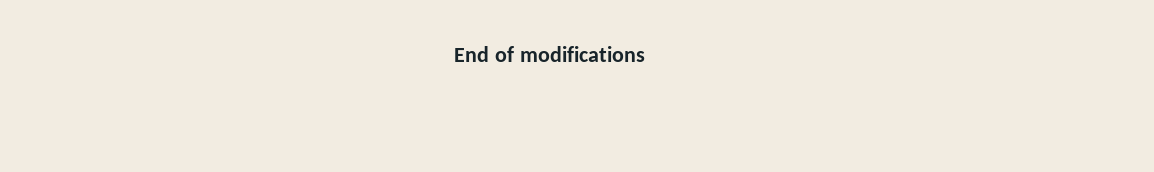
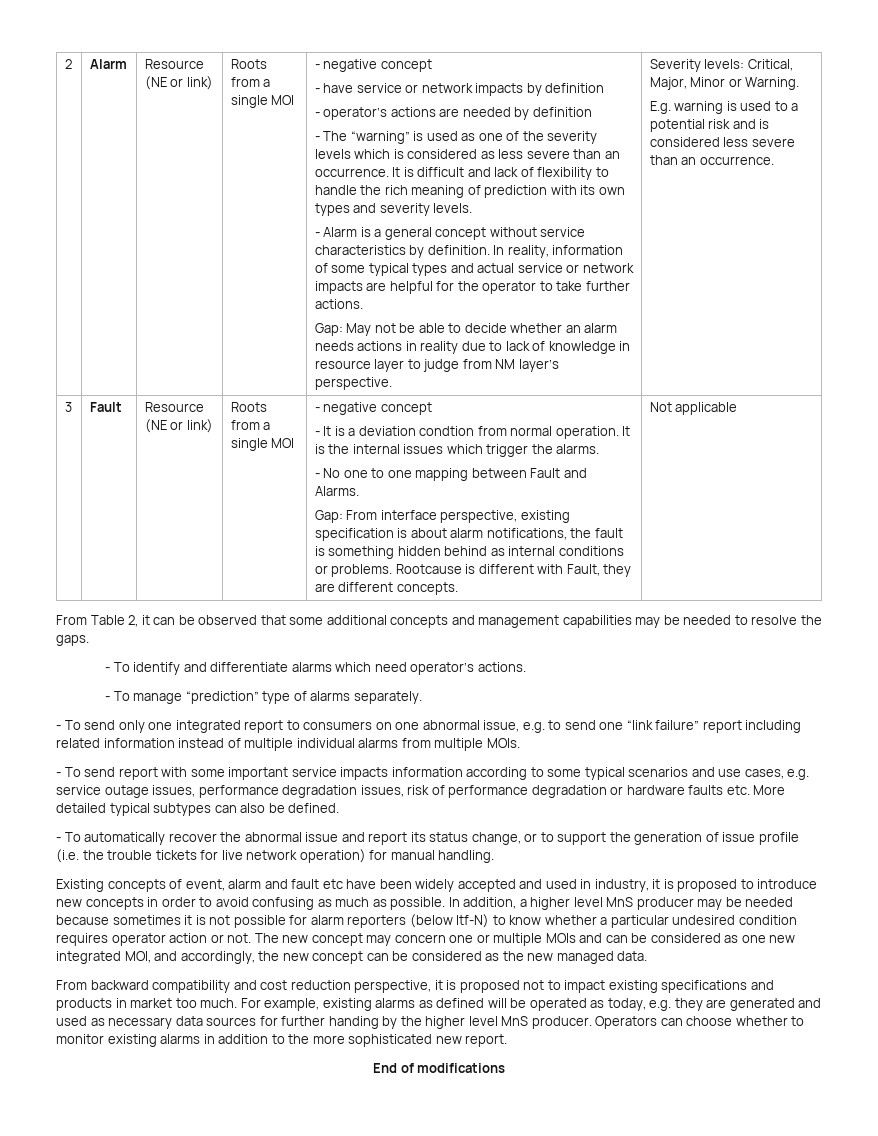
+ 2 | Alarm | Resource (NE or link) | Roots from a single MOI | - negative concept
+ - have service or network impacts by definition
+ - operator’s actions are needed by definition
+ - The “warning” is used as one of the severity levels which is considered as less severe than an occurrence. It is difficult and lack of flexibility to handle the rich meaning of prediction with its own types and severity levels.
+ - Alarm is a general concept without service characteristics by definition. In reality, information of some typical types and actual service or network impacts are helpful for the operator to take further actions.
+ Gap: May not be able to decide whether an alarm needs actions in reality due to lack of knowledge in resource layer to judge from NM layer’s perspective. | Severity levels: Critical, Major, Minor or Warning.
+ E.g. warning is used to a potential risk and is considered less severe than an occurrence.
+ 3 | Fault | Resource (NE or link) | Roots from a single MOI | - negative concept
+ - It is a deviation condtion from normal operation. It is the internal issues which trigger the alarms.
+ - No one to one mapping between Fault and Alarms.
+ Gap: From interface perspective, existing specification is about alarm notifications, the fault is something hidden behind as internal conditions or problems. Rootcause is different with Fault, they are different concepts. | Not applicable
+ From Table 2, it can be observed that some additional concepts and management capabilities may be needed to resolve the gaps.
+ - To identify and differentiate alarms which need operator’s actions.
+ - To manage “prediction” type of alarms separately.
+ - To send only one integrated report to consumers on one abnormal issue, e.g. to send one “link failure” report including related information instead of multiple individual alarms from multiple MOIs.
+ - To send report with some important service impacts information according to some typical scenarios and use cases, e.g. service outage issues, performance degradation issues, risk of performance degradation or hardware faults etc. More detailed typical subtypes can also be defined.
+ - To automatically recover the abnormal issue and report its status change, or to support the generation of issue profile (i.e. the trouble tickets for live network operation) for manual handling.
+ Existing concepts of event, alarm and fault etc have been widely accepted and used in industry, it is proposed to introduce new concepts in order to avoid confusing as much as possible. In addition, a higher level MnS producer may be needed because sometimes it is not possible for alarm reporters (below Itf-N) to know whether a particular undesired condition requires operator action or not. The new concept may concern one or multiple MOIs and can be considered as one new integrated MOI, and accordingly, the new concept can be considered as the new managed data.
+ From backward compatibility and cost reduction perspective, it is proposed not to impact existing specifications and products in market too much. For example, existing alarms as defined will be operated as today, e.g. they are generated and used as necessary data sources for further handing by the higher level MnS producer. Operators can choose whether to monitor existing alarms in addition to the more sophisticated new report.

